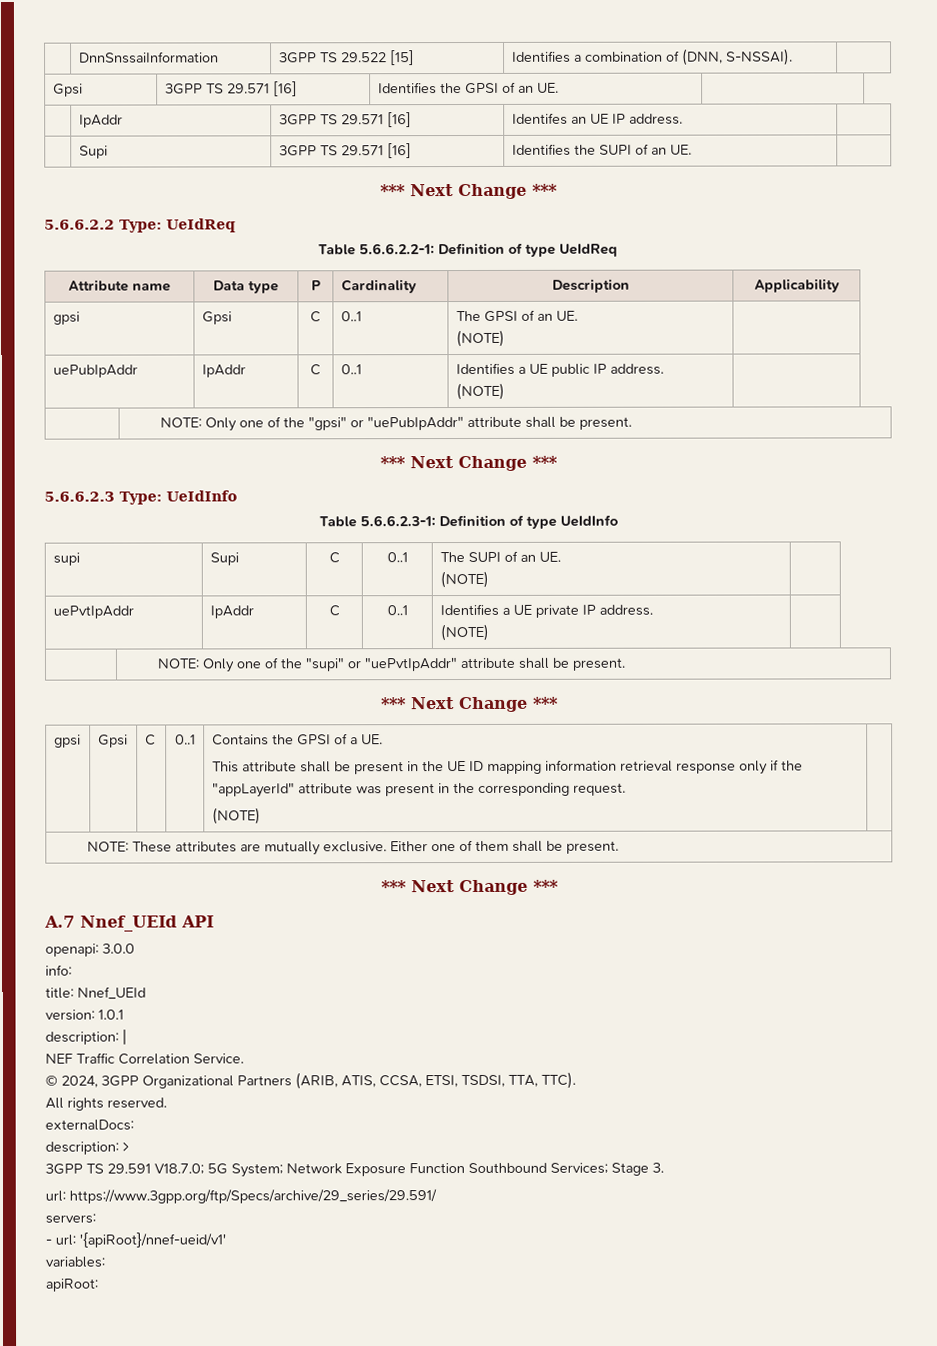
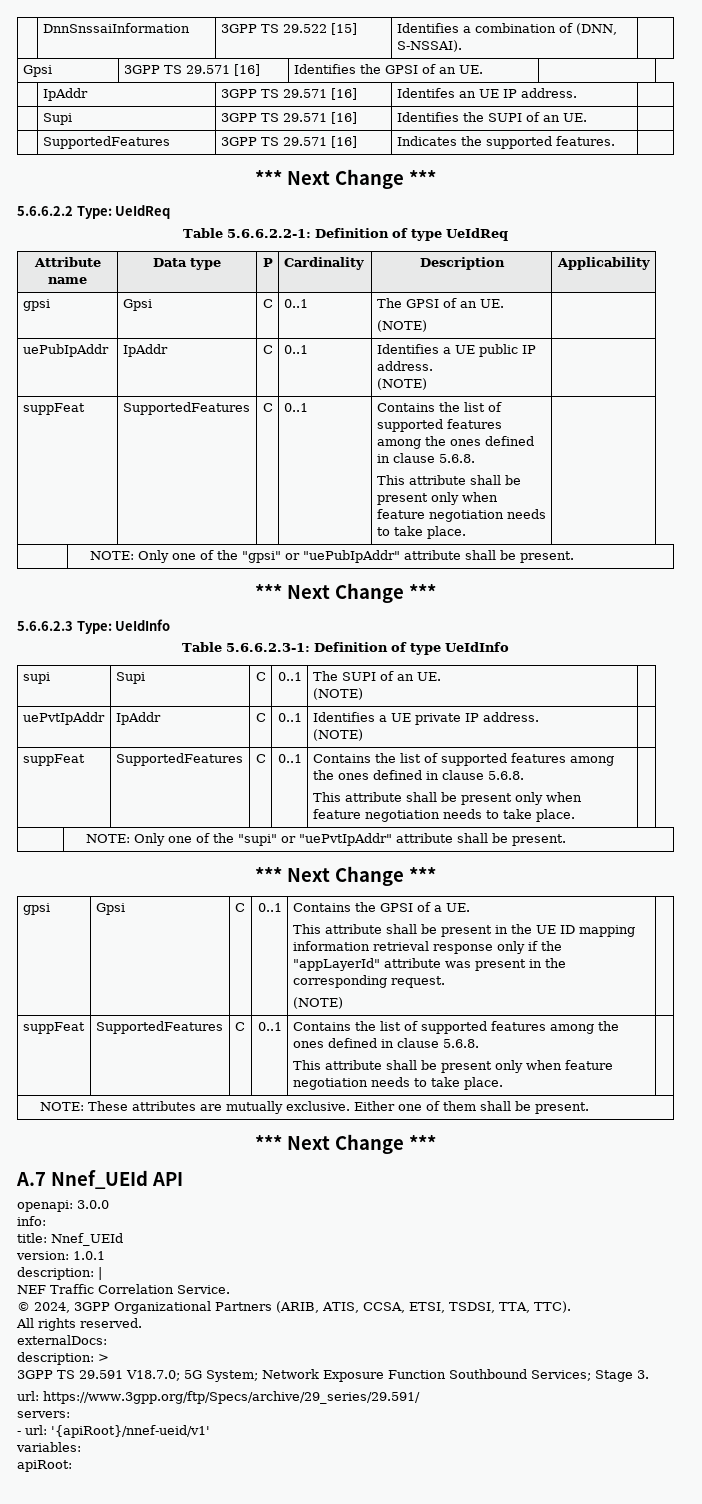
+ | SupportedFeatures | 3GPP TS 29.571 [16] | Indicates the supported features. |
  uePubIpAddr | IpAddr | C | 0..1 | Identifies a UE public IP address.
  (NOTE) |
+ suppFeat | SupportedFeatures | C | 0..1 | Contains the list of supported features among the ones defined in clause 5.6.8.
+ This attribute shall be present only when feature negotiation needs to take place. |
  uePvtIpAddr | IpAddr | C | 0..1 | Identifies a UE private IP address.
  (NOTE) |
+ suppFeat | SupportedFeatures | C | 0..1 | Contains the list of supported features among the ones defined in clause 5.6.8.
+ This attribute shall be present only when feature negotiation needs to take place. |
  gpsi | Gpsi | C | 0..1 | Contains the GPSI of a UE.
  This attribute shall be present in the UE ID mapping information retrieval response only if the "appLayerId" attribute was present in the corresponding request.
  (NOTE) |
+ suppFeat | SupportedFeatures | C | 0..1 | Contains the list of supported features among the ones defined in clause 5.6.8.
+ This attribute shall be present only when feature negotiation needs to take place. |

